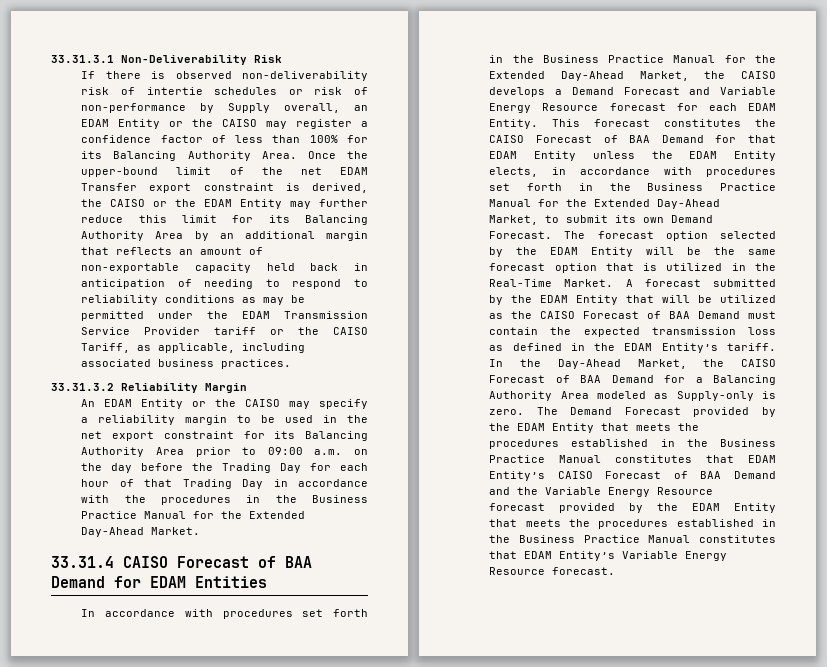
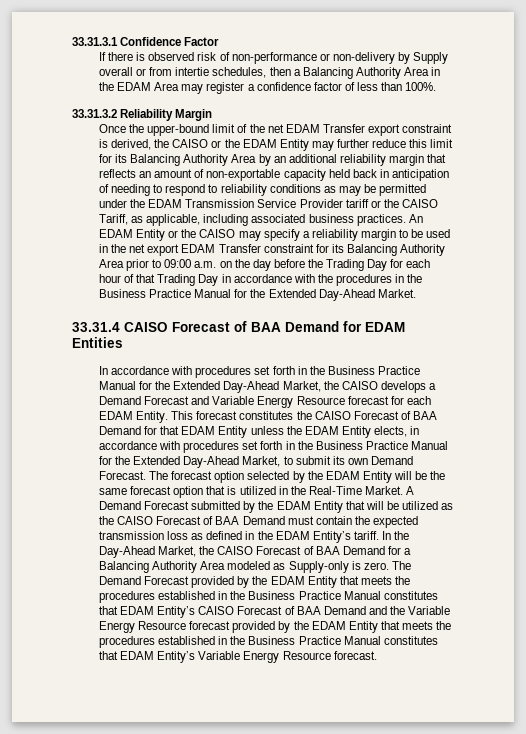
- 33.31.3.1 Non-Deliverability Risk
+ 33.31.3.1 Confidence Factor
- If there is observed non-deliverability risk of intertie schedules or risk of non-performance by Supply overall, an EDAM Entity or the CAISO may register a confidence factor of less than 100% for its Balancing Authority Area. Once the upper-bound limit of the net EDAM Transfer export constraint is derived, the CAISO or the EDAM Entity may further reduce this limit for its Balancing Authority Area by an additional margin that reflects an amount of non-exportable capacity held back in anticipation of needing to respond to reliability conditions as may be permitted under the EDAM Transmission Service Provider tariff or the CAISO Tariff, as applicable, including associated business practices.
+ If there is observed risk of non-performance or non-delivery by Supply overall or from intertie schedules, then a Balancing Authority Area in the EDAM Area may register a confidence factor of less than 100%.
  33.31.3.2 Reliability Margin
- An EDAM Entity or the CAISO may specify a reliability margin to be used in the net export constraint for its Balancing Authority Area prior to 09:00 a.m. on the day before the Trading Day for each hour of that Trading Day in accordance with the procedures in the Business Practice Manual for the Extended Day-Ahead Market.
+ Once the upper-bound limit of the net EDAM Transfer export constraint is derived, the CAISO or the EDAM Entity may further reduce this limit for its Balancing Authority Area by an additional reliability margin that reflects an amount of non-exportable capacity held back in anticipation of needing to respond to reliability conditions as may be permitted under the EDAM Transmission Service Provider tariff or the CAISO Tariff, as applicable, including associated business practices. An EDAM Entity or the CAISO may specify a reliability margin to be used in the net export EDAM Transfer constraint for its Balancing Authority Area prior to 09:00 a.m. on the day before the Trading Day for each hour of that Trading Day in accordance with the procedures in the Business Practice Manual for the Extended Day-Ahead Market.
- A forecast submitted by the EDAM Entity that will be utilized as the CAISO Forecast of BAA Demand must contain the expected transmission loss as defined in the EDAM Entity’s tariff.
+ A Demand Forecast submitted by the EDAM Entity that will be utilized as the CAISO Forecast of BAA Demand must contain the expected transmission loss as defined in the EDAM Entity’s tariff.

